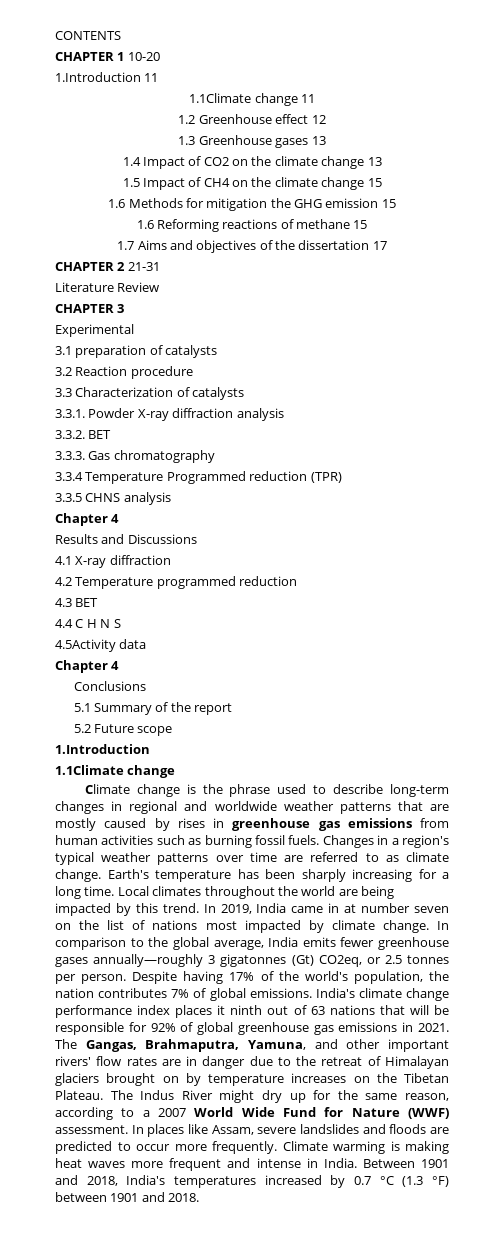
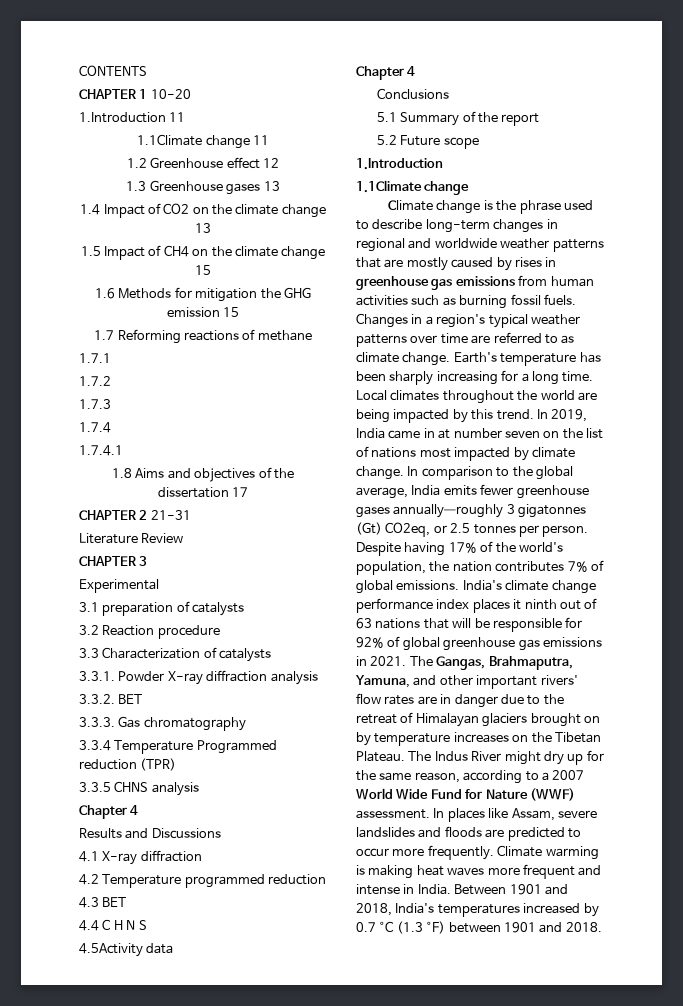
- 1.6 Reforming reactions of methane 15
- 1.7 Aims and objectives of the dissertation 17
+ 1.7 Reforming reactions of methane
+ 1.7.1
+ 1.7.2
+ 1.7.3
+ 1.7.4
+ 1.7.4.1
+ 1.8 Aims and objectives of the dissertation 17

